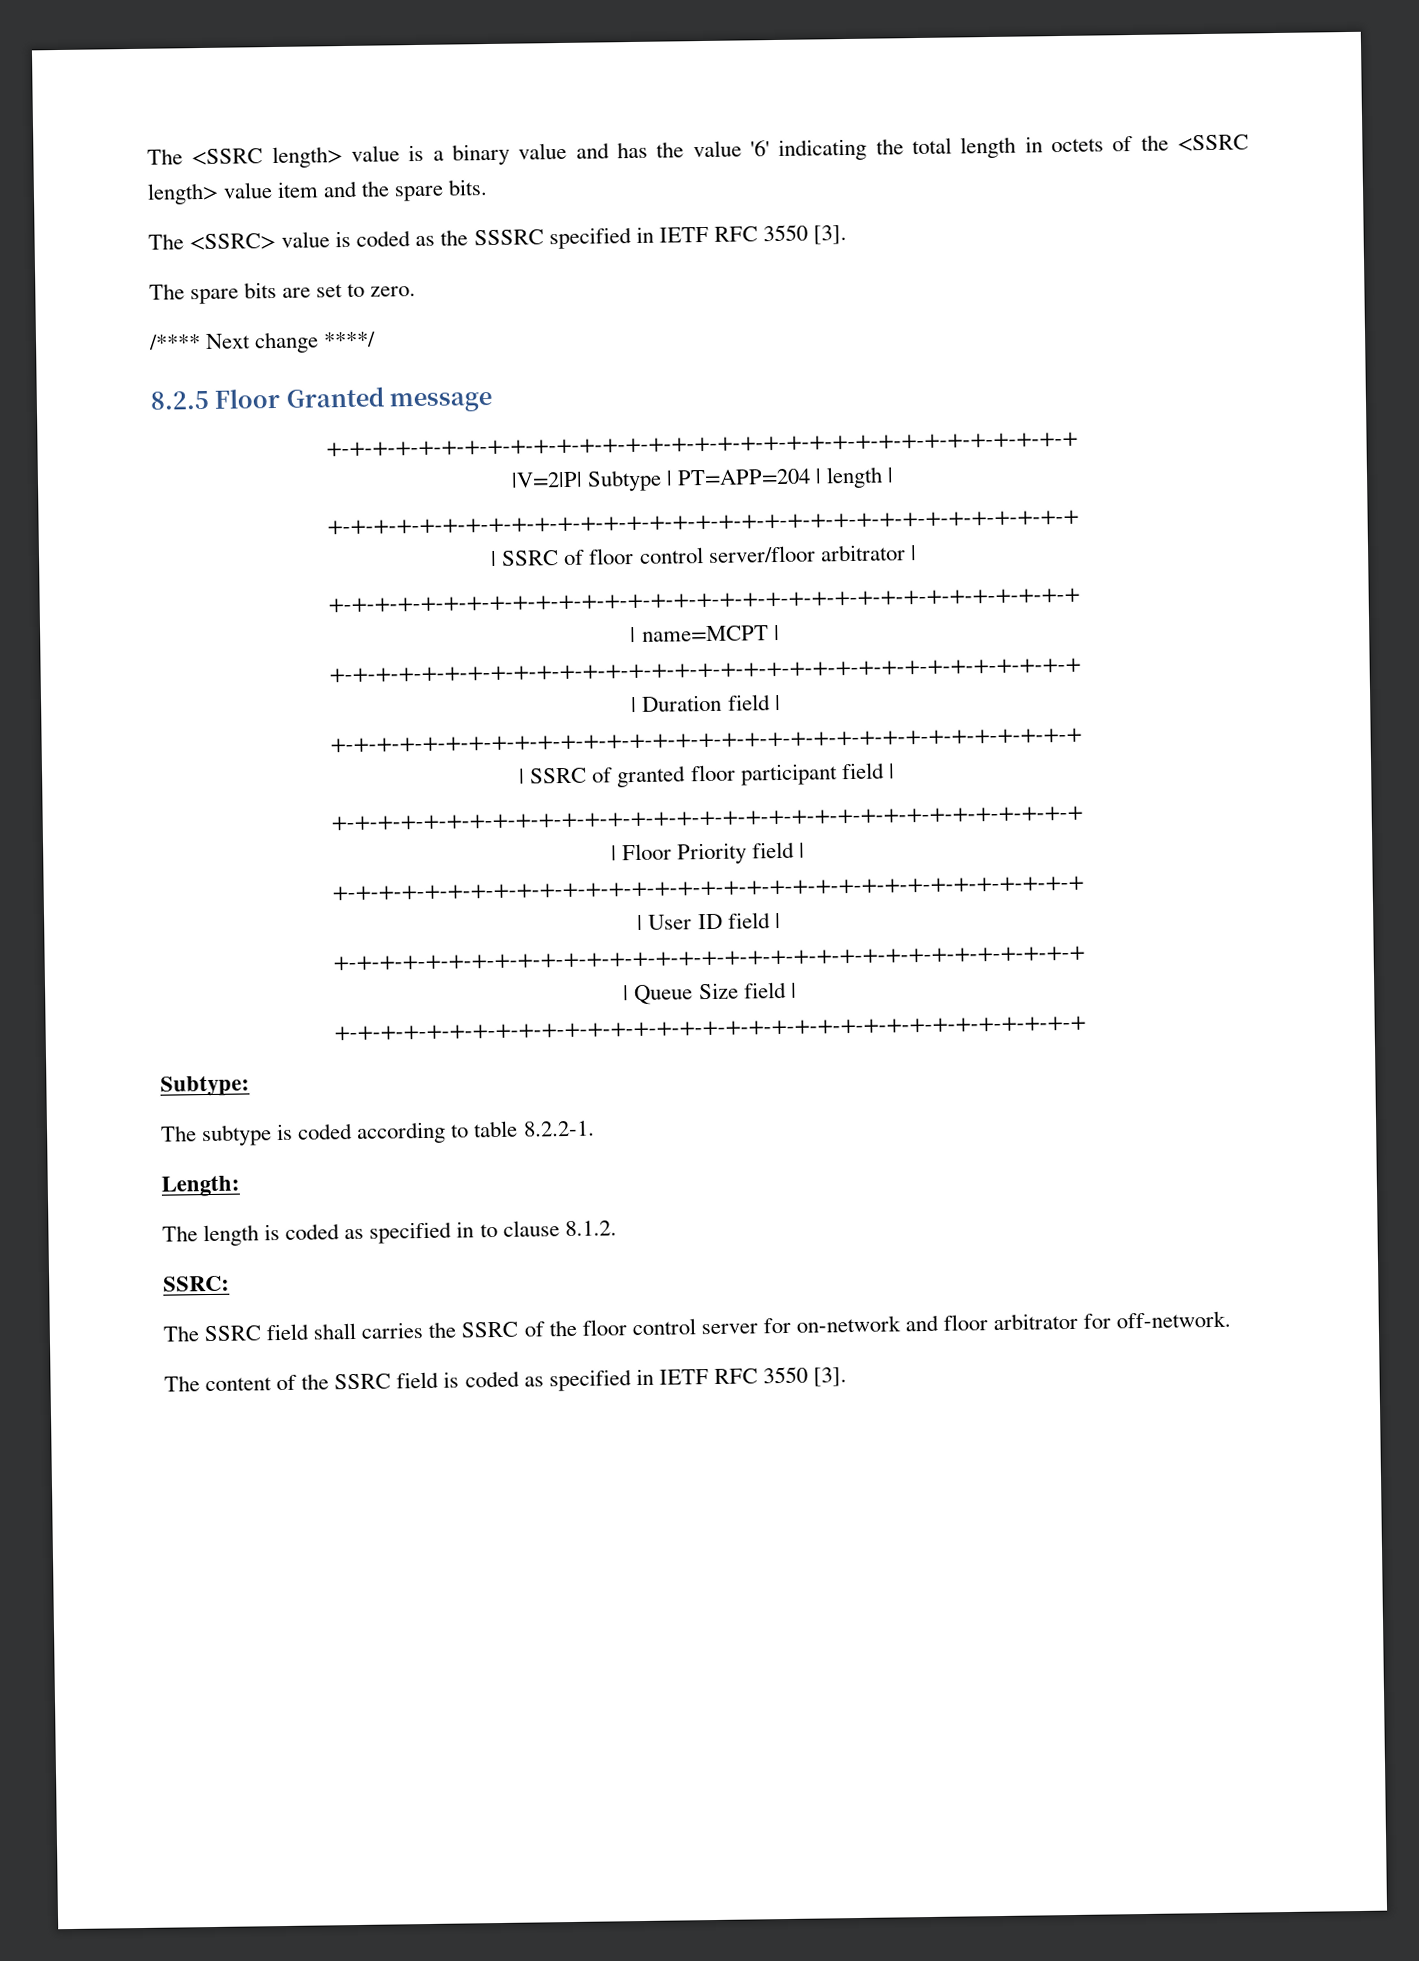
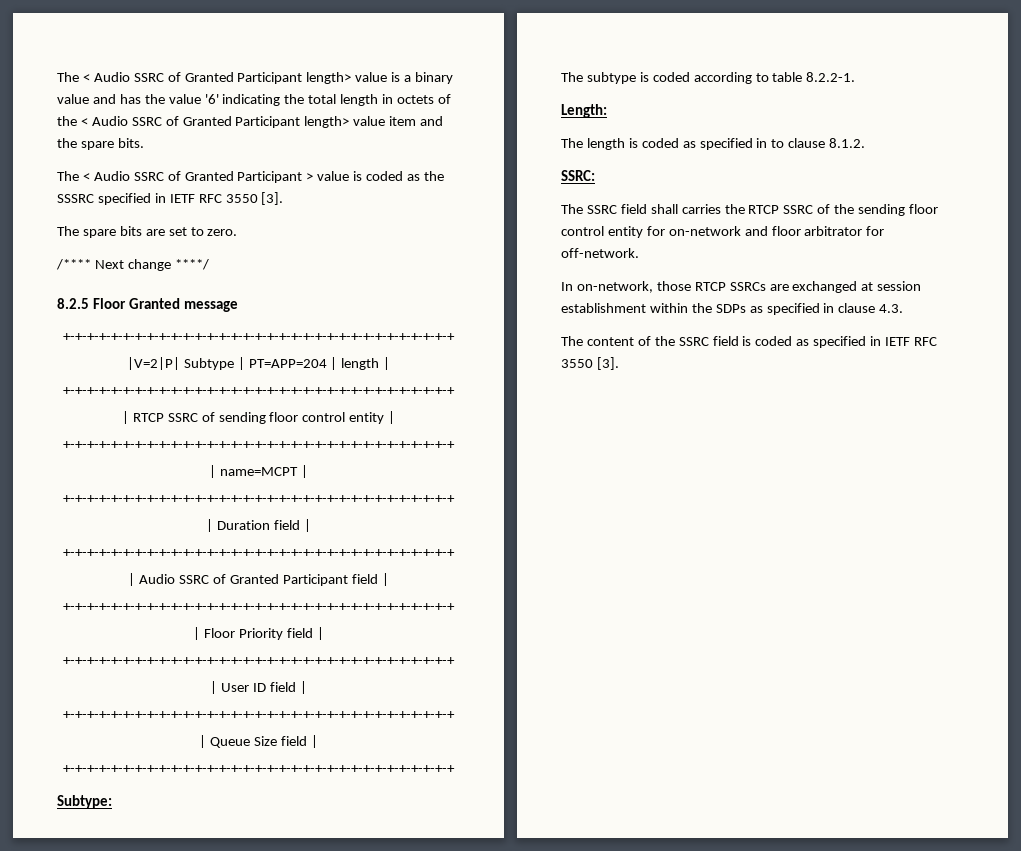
- The <SSRC length> value is a binary value and has the value '6' indicating the total length in octets of the <SSRC length> value item and the spare bits.
+ The < Audio SSRC of Granted Participant length> value is a binary value and has the value '6' indicating the total length in octets of the < Audio SSRC of Granted Participant length> value item and the spare bits.
- The <SSRC> value is coded as the SSSRC specified in IETF RFC 3550 [3].
+ The < Audio SSRC of Granted Participant > value is coded as the SSSRC specified in IETF RFC 3550 [3].
- | SSRC of floor control server/floor arbitrator |
+ | RTCP SSRC of sending floor control entity |
- | SSRC of granted floor participant field |
+ | Audio SSRC of Granted Participant field |
- The SSRC field shall carries the SSRC of the floor control server for on-network and floor arbitrator for off-network.
+ The SSRC field shall carries the RTCP SSRC of the sending floor control entity for on-network and floor arbitrator for off-network.
+ In on-network, those RTCP SSRCs are exchanged at session establishment within the SDPs as specified in clause 4.3.

